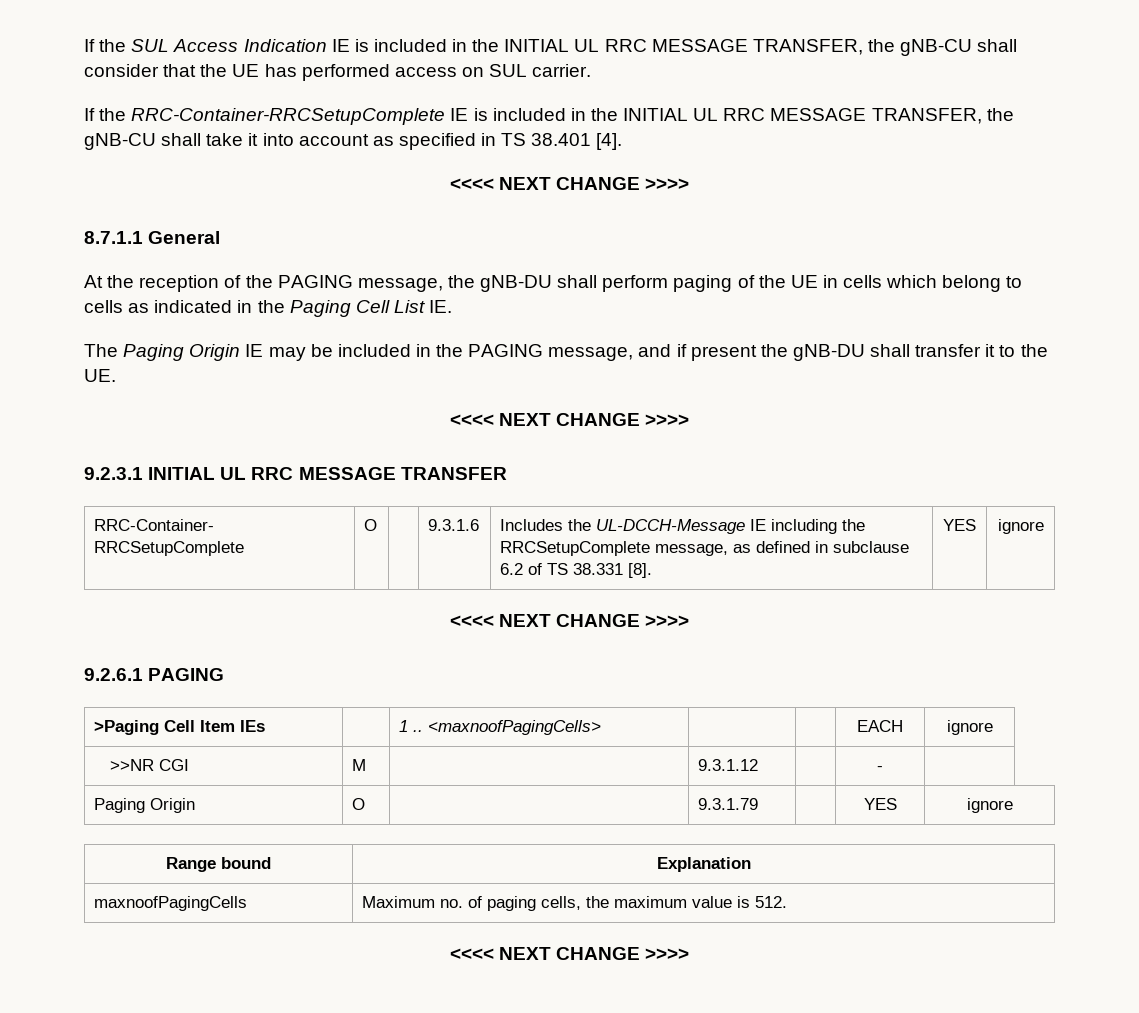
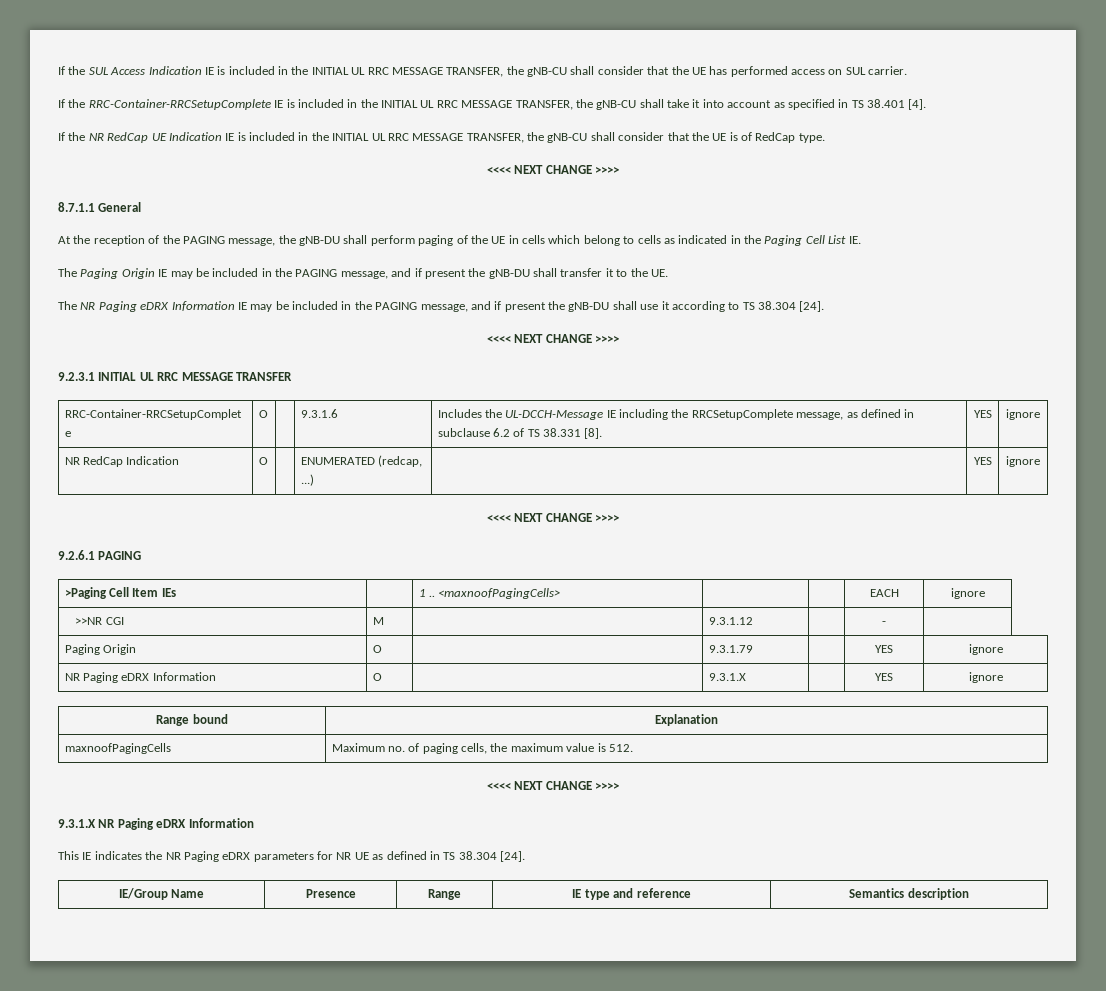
+ If the NR RedCap UE Indication IE is included in the INITIAL UL RRC MESSAGE TRANSFER, the gNB-CU shall consider that the UE is of RedCap type.
+ The NR Paging eDRX Information IE may be included in the PAGING message, and if present the gNB-DU shall use it according to TS 38.304 [24].
+ NR RedCap Indication | O | | ENUMERATED (redcap, ...) | | YES | ignore
+ NR Paging eDRX Information | O | | 9.3.1.X | | YES | ignore
+ 9.3.1.X NR Paging eDRX Information
+ This IE indicates the NR Paging eDRX parameters for NR UE as defined in TS 38.304 [24].
+ IE/Group Name | Presence | Range | IE type and reference | Semantics description

